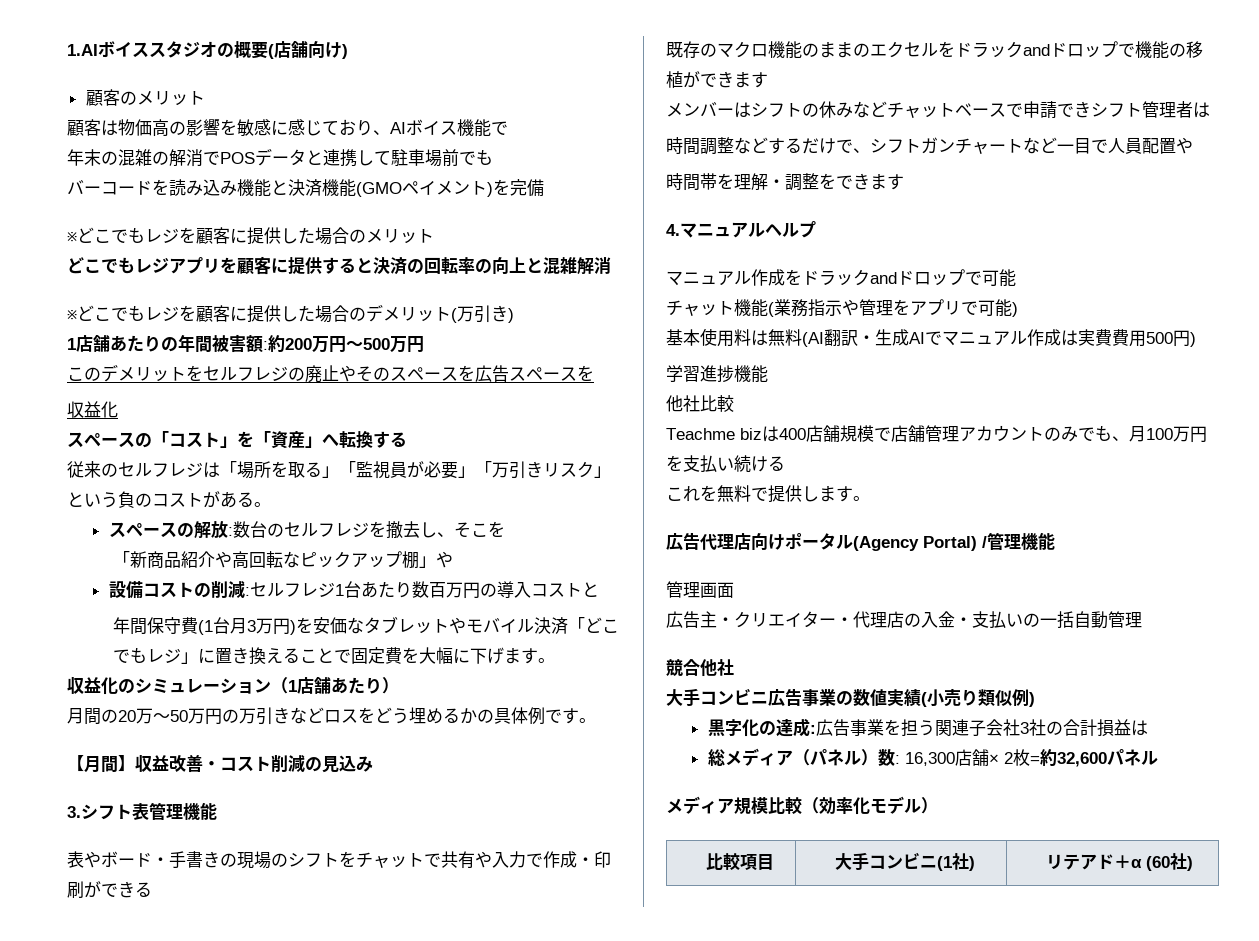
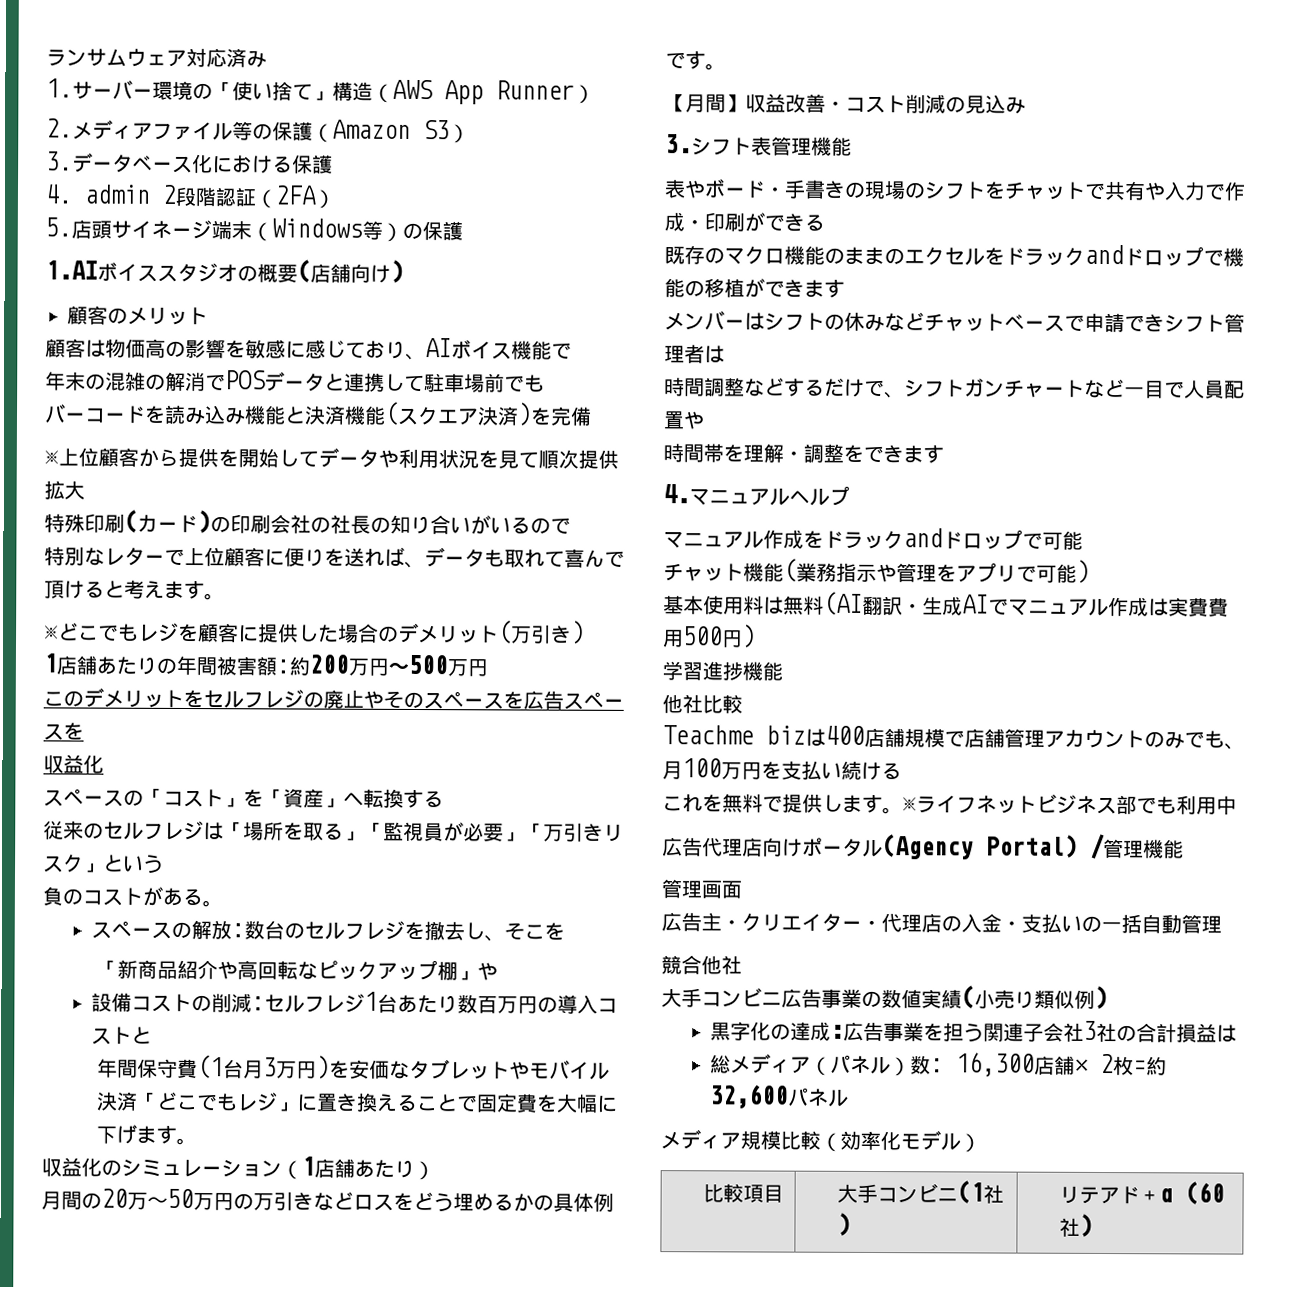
+ ランサムウェア対応済み
+ 1.サーバー環境の「使い捨て」構造（AWS App Runner）
+ 2.メディアファイル等の保護（Amazon S3）
+ 3.データベース化における保護
+ 4. admin 2段階認証（2FA）
+ 5.店頭サイネージ端末（Windows等）の保護
- バーコードを読み込み機能と決済機能(GMOペイメント)を完備
+ バーコードを読み込み機能と決済機能(スクエア決済)を完備
- ※どこでもレジを顧客に提供した場合のメリット
- どこでもレジアプリを顧客に提供すると決済の回転率の向上と混雑解消
+ ※上位顧客から提供を開始してデータや利用状況を見て順次提供拡大
+ 特殊印刷(カード)の印刷会社の社長の知り合いがいるので
+ 特別なレターで上位顧客に便りを送れば、データも取れて喜んで頂けると考えます。
- 従来のセルフレジは「場所を取る」「監視員が必要」「万引きリスク」という負のコストがある。
+ 従来のセルフレジは「場所を取る」「監視員が必要」「万引きリスク」という
+ 負のコストがある。
+ ※ライフネットビジネス部でも利用中

